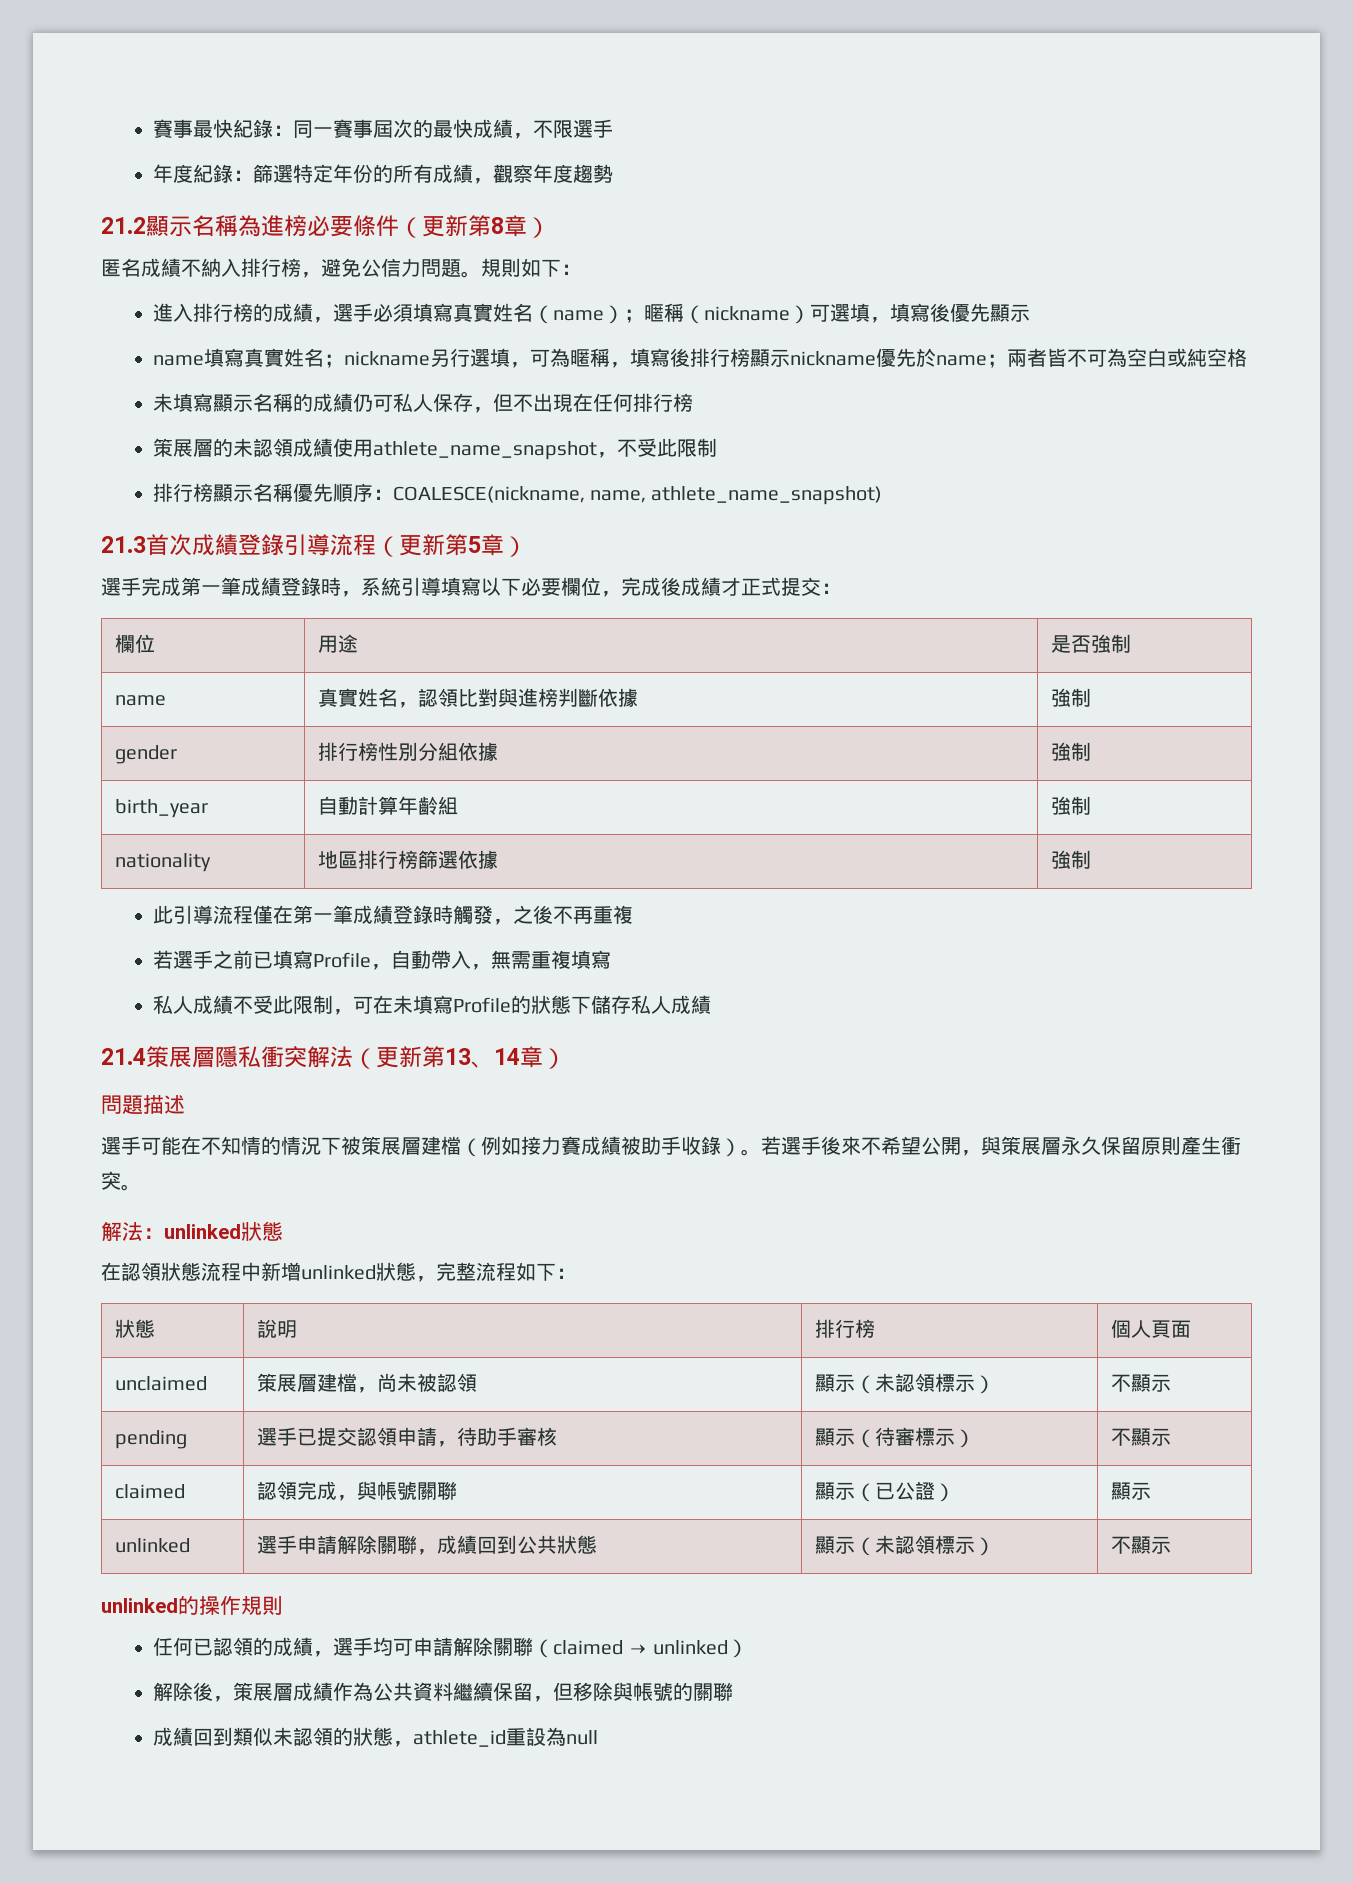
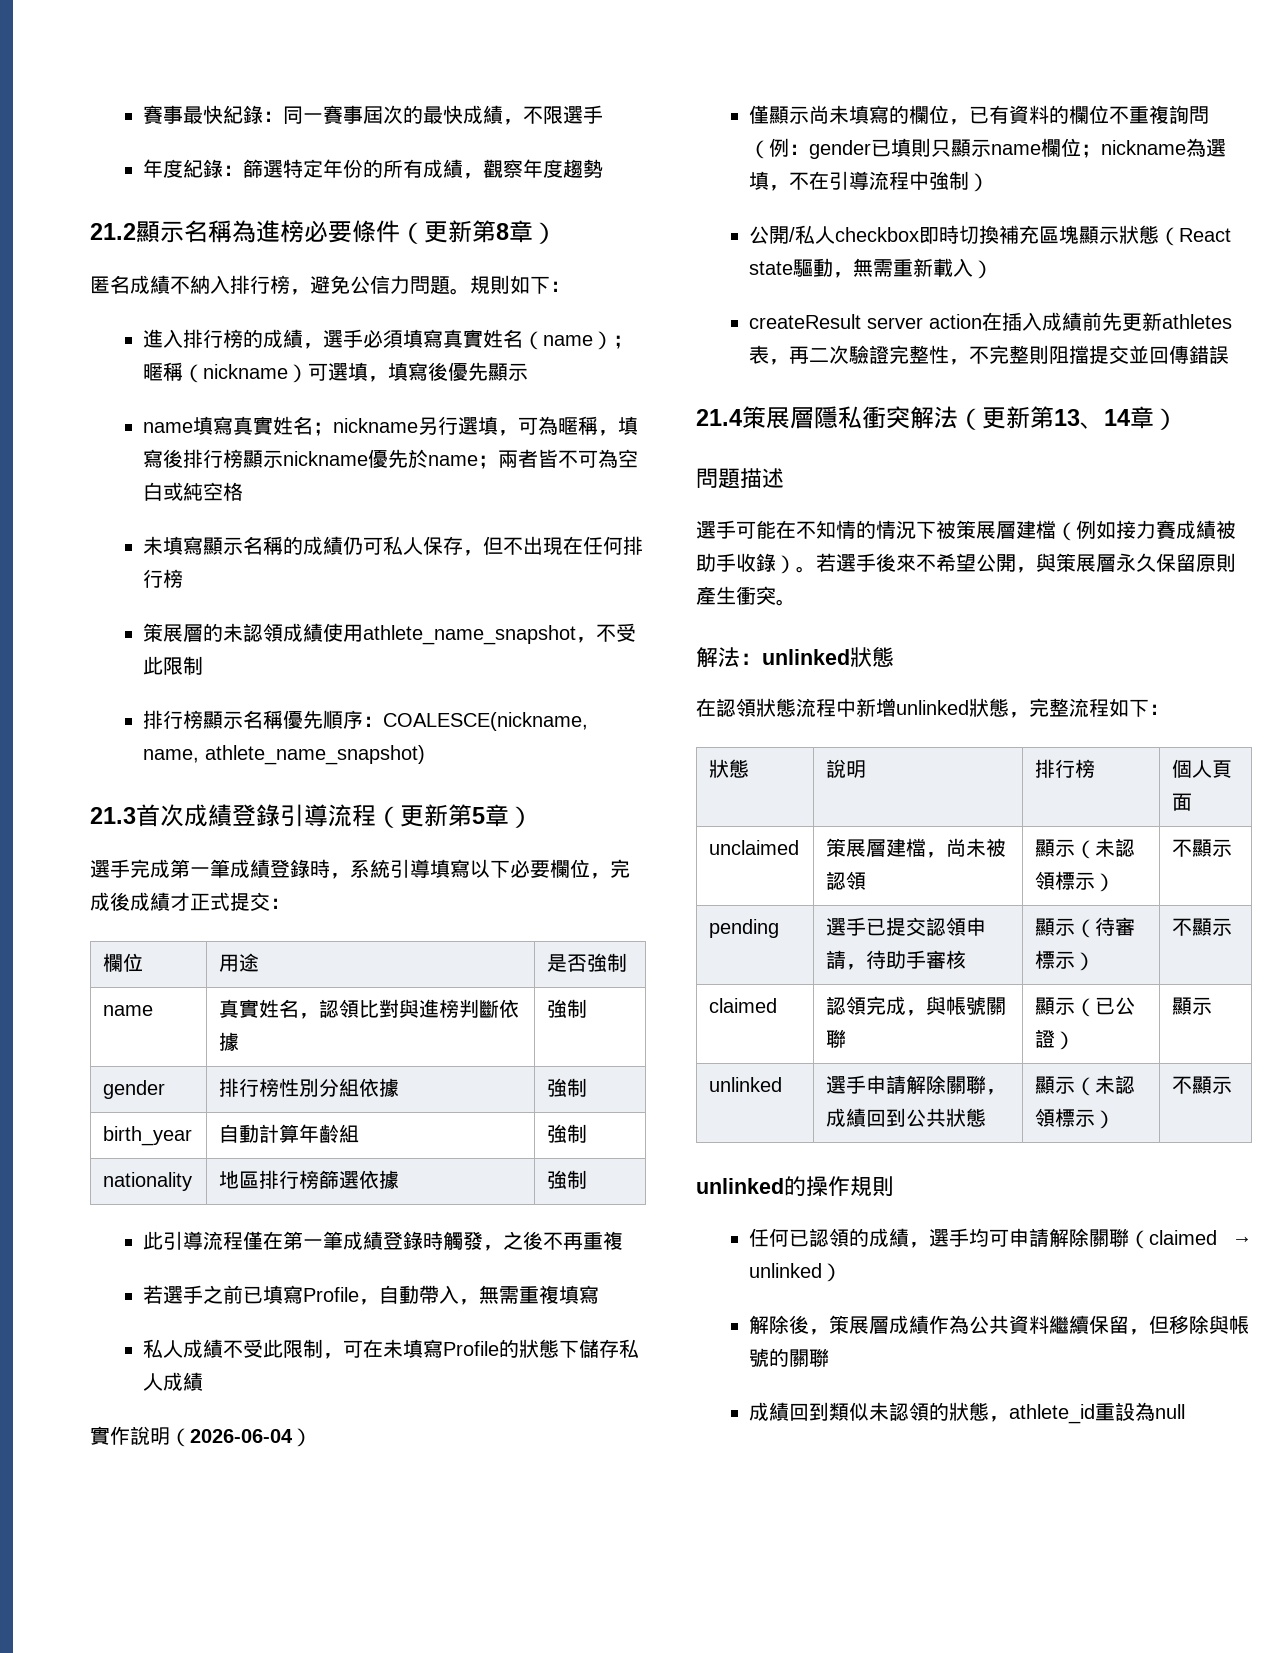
+ 實作說明（2026-06-04）
+ 僅顯示尚未填寫的欄位，已有資料的欄位不重複詢問（例：gender已填則只顯示name欄位；nickname為選填，不在引導流程中強制）
+ 公開/私人checkbox即時切換補充區塊顯示狀態（React state驅動，無需重新載入）
+ createResult server action在插入成績前先更新athletes表，再二次驗證完整性，不完整則阻擋提交並回傳錯誤

